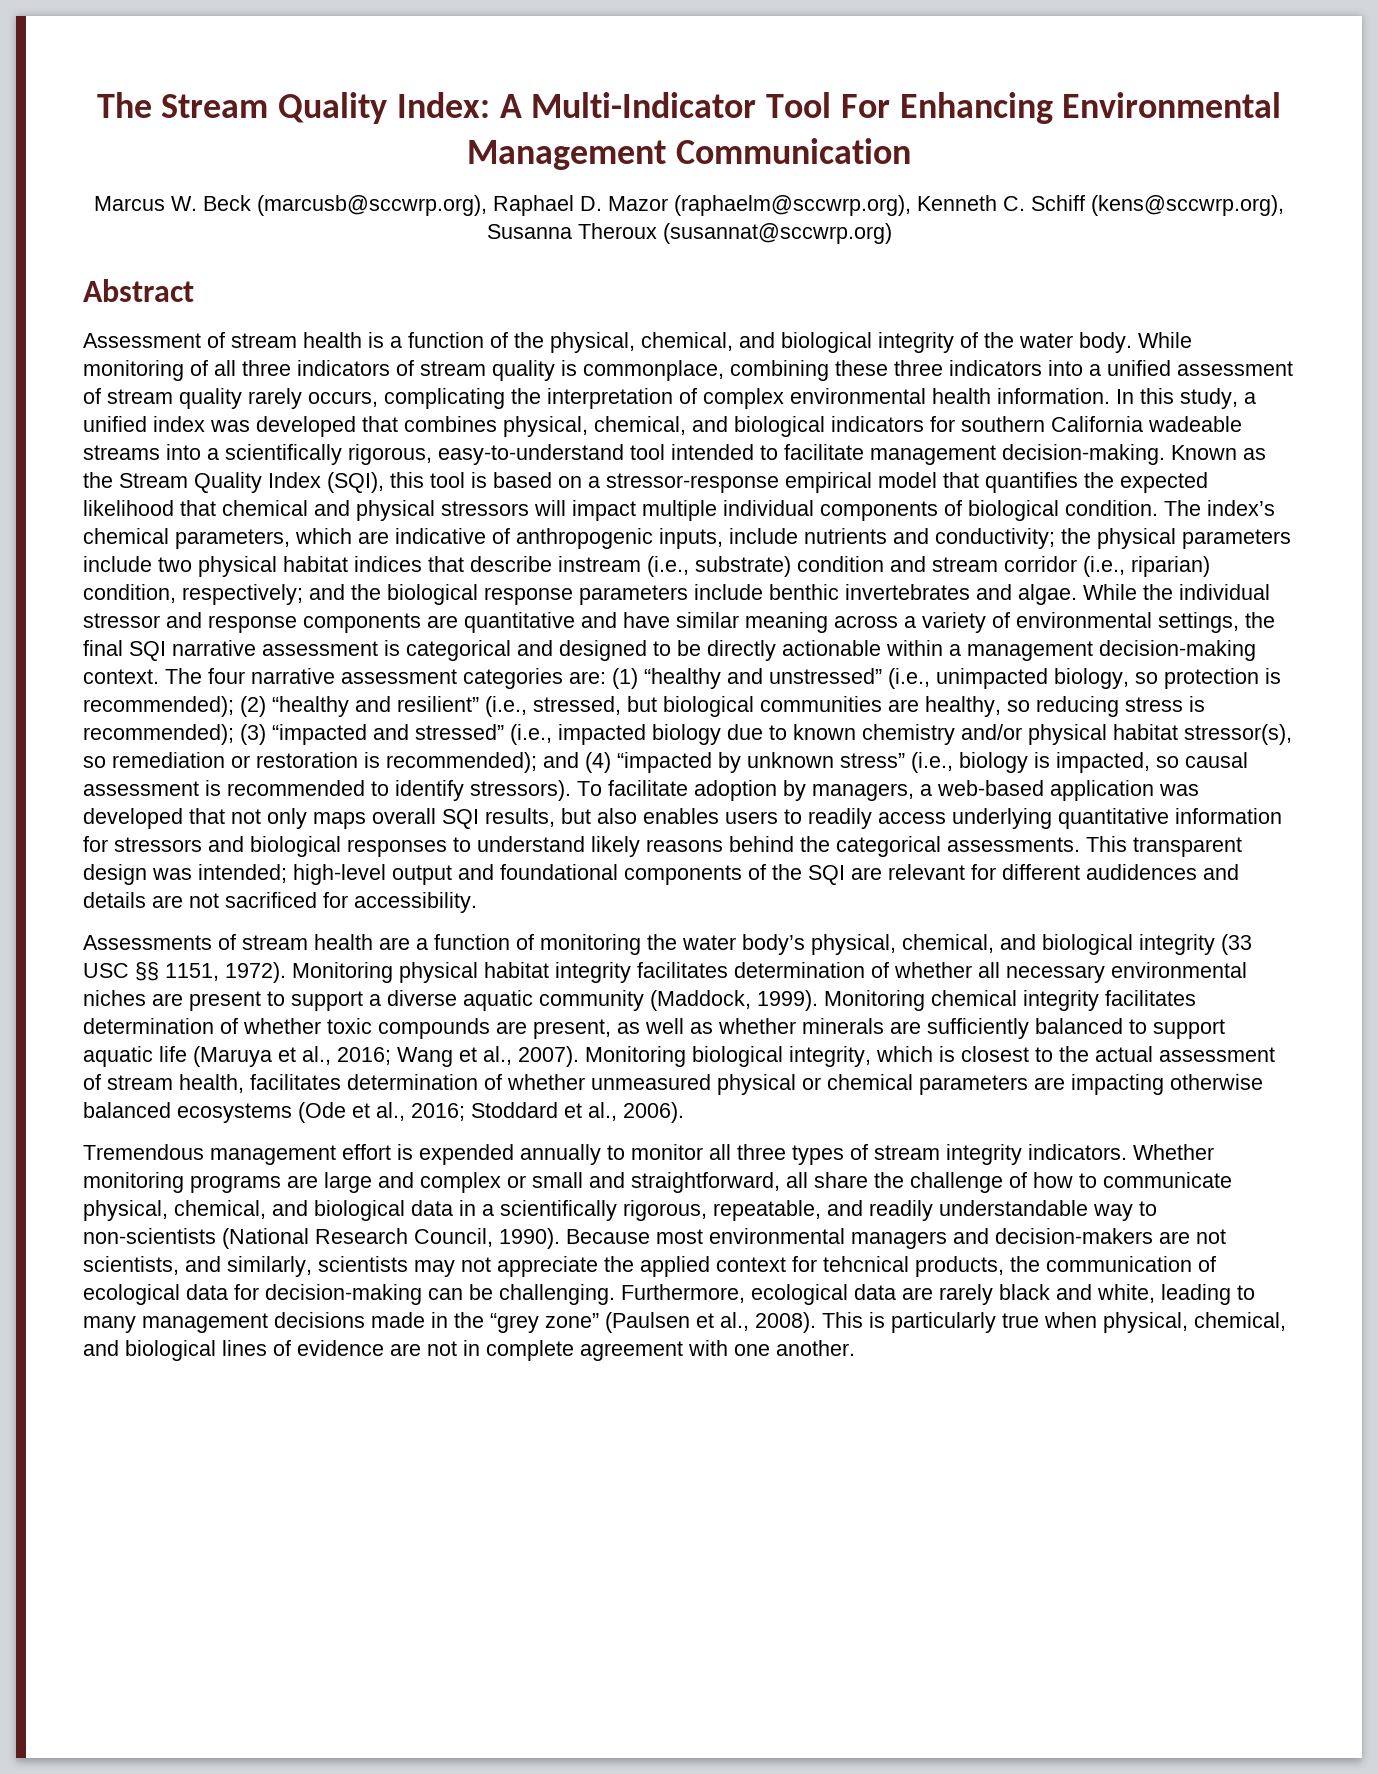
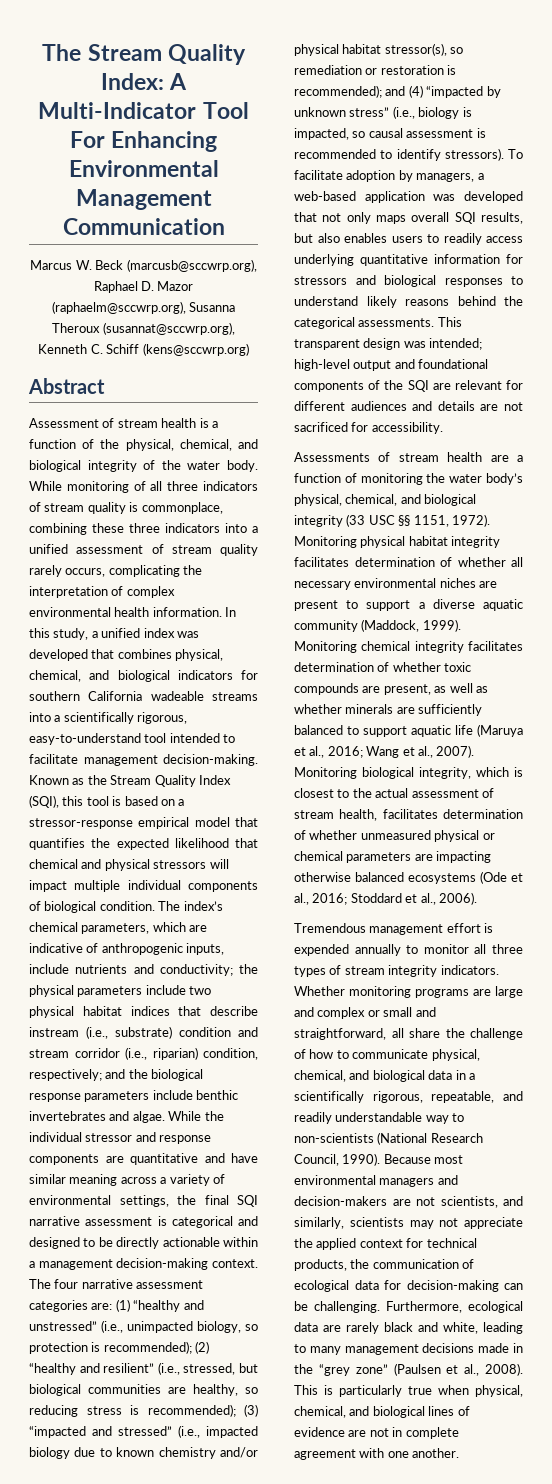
- Marcus W. Beck (marcusb@sccwrp.org), Raphael D. Mazor (raphaelm@sccwrp.org), Kenneth C. Schiff (kens@sccwrp.org), Susanna Theroux (susannat@sccwrp.org)
+ Marcus W. Beck (marcusb@sccwrp.org), Raphael D. Mazor (raphaelm@sccwrp.org), Susanna Theroux (susannat@sccwrp.org), Kenneth C. Schiff (kens@sccwrp.org)
- This transparent design was intended; high-level output and foundational components of the SQI are relevant for different audidences and details are not sacrificed for accessibility.
+ This transparent design was intended; high-level output and foundational components of the SQI are relevant for different audiences and details are not sacrificed for accessibility.
- Because most environmental managers and decision-makers are not scientists, and similarly, scientists may not appreciate the applied context for tehcnical products, the communication of ecological data for decision-making can be challenging.
+ Because most environmental managers and decision-makers are not scientists, and similarly, scientists may not appreciate the applied context for technical products, the communication of ecological data for decision-making can be challenging.

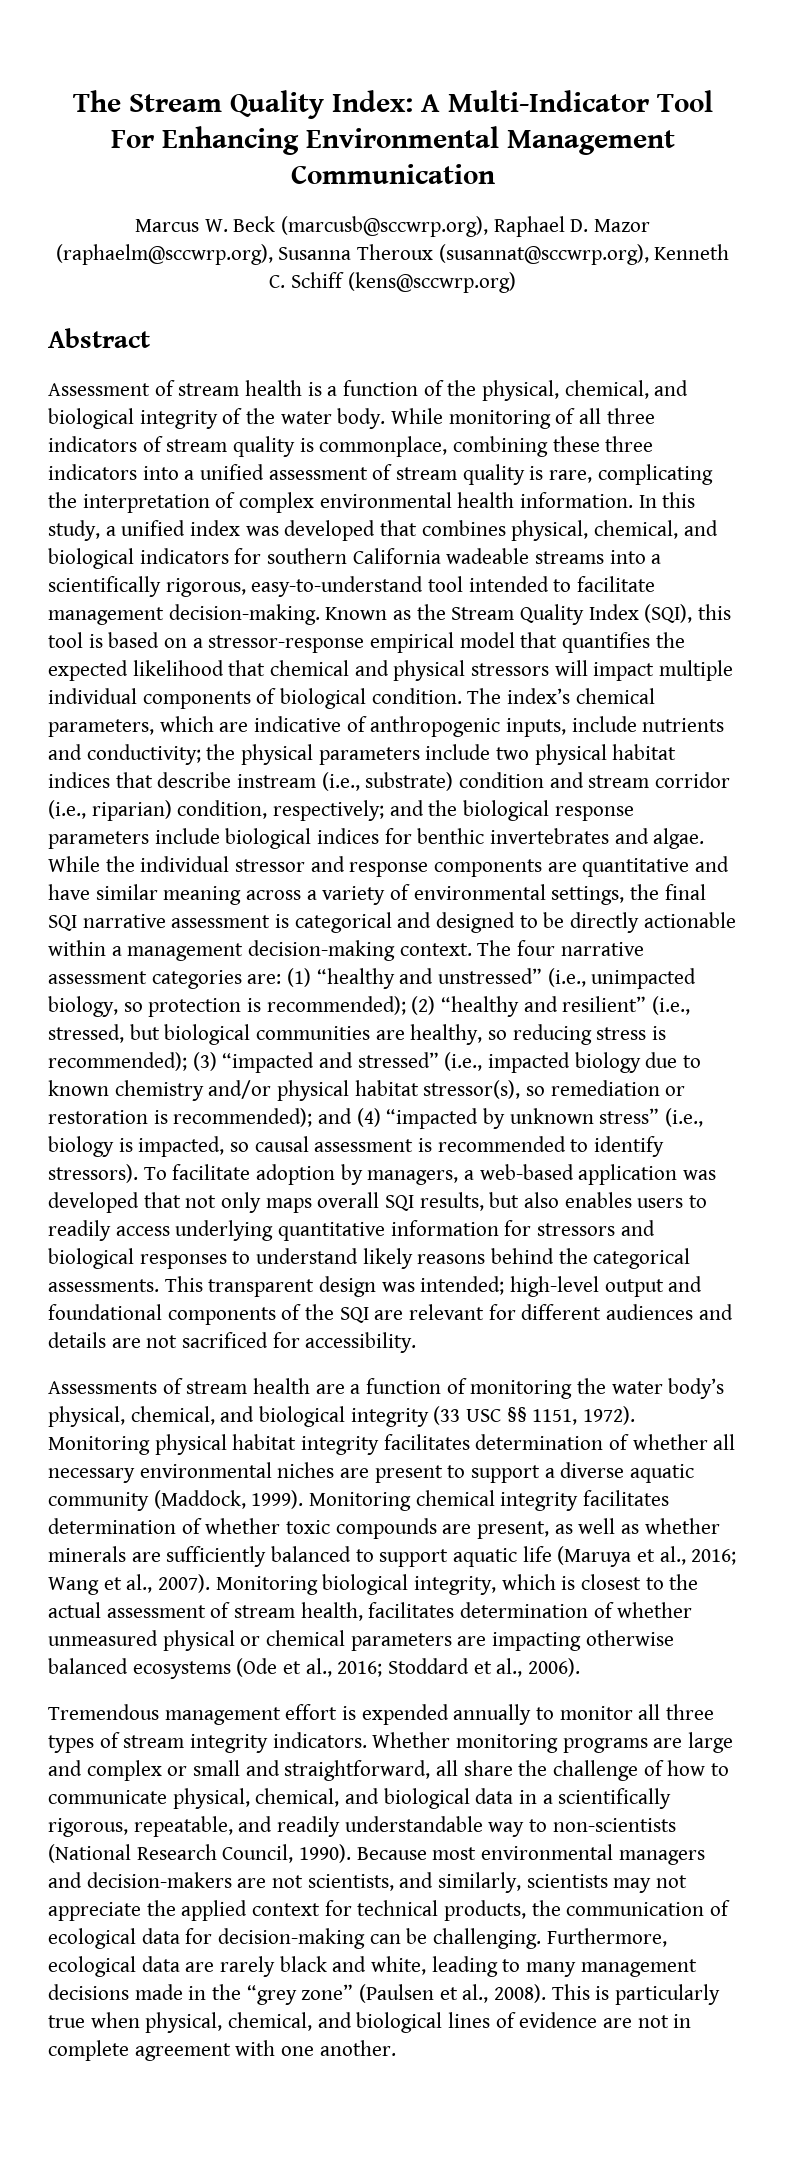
- While monitoring of all three indicators of stream quality is commonplace, combining these three indicators into a unified assessment of stream quality rarely occurs, complicating the interpretation of complex environmental health information.
+ While monitoring of all three indicators of stream quality is commonplace, combining these three indicators into a unified assessment of stream quality is rare, complicating the interpretation of complex environmental health information.
- The index’s chemical parameters, which are indicative of anthropogenic inputs, include nutrients and conductivity; the physical parameters include two physical habitat indices that describe instream (i.e., substrate) condition and stream corridor (i.e., riparian) condition, respectively; and the biological response parameters include benthic invertebrates and algae.
+ The index’s chemical parameters, which are indicative of anthropogenic inputs, include nutrients and conductivity; the physical parameters include two physical habitat indices that describe instream (i.e., substrate) condition and stream corridor (i.e., riparian) condition, respectively; and the biological response parameters include biological indices for benthic invertebrates and algae.

